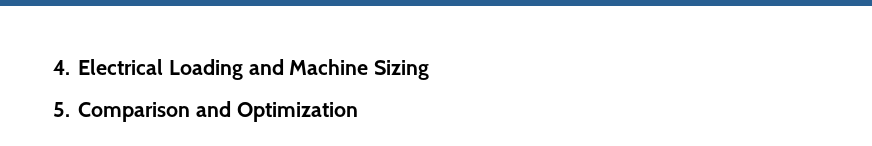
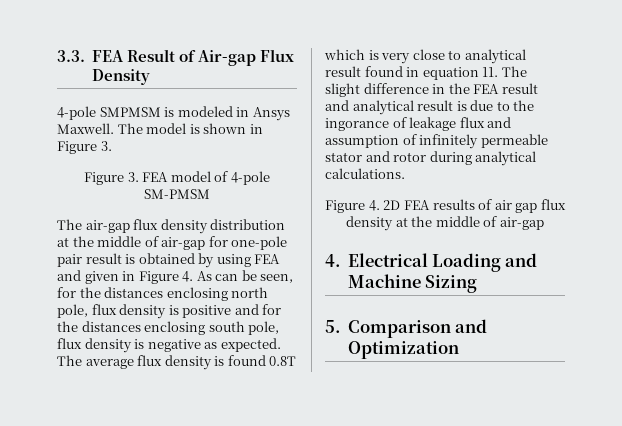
+ 3.3. FEA Result of Air-gap Flux Density
+ 4-pole SMPMSM is modeled in Ansys Maxwell. The model is shown in Figure 3.
+ Figure 3. FEA model of 4-pole SM-PMSM
+ The air-gap flux density distribution at the middle of air-gap for one-pole pair result is obtained by using FEA and given in Figure 4. As can be seen, for the distances enclosing north pole, flux density is positive and for the distances enclosing south pole, flux density is negative as expected. The average flux density is found 0.8T which is very close to analytical result found in equation 11. The slight difference in the FEA result and analytical result is due to the ingorance of leakage flux and assumption of infinitely permeable stator and rotor during analytical calculations.
+ Figure 4. 2D FEA results of air gap flux density at the middle of air-gap

